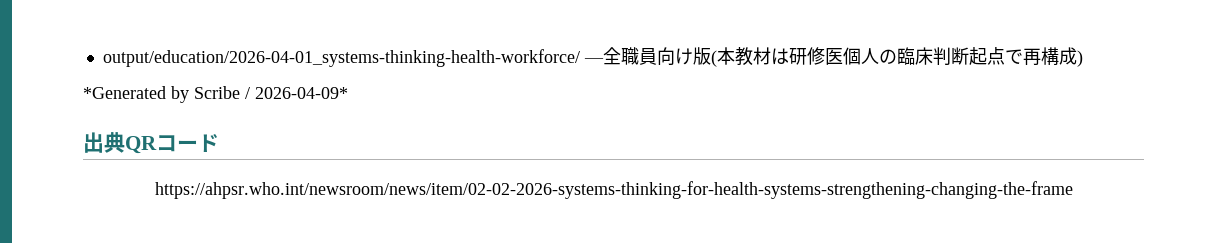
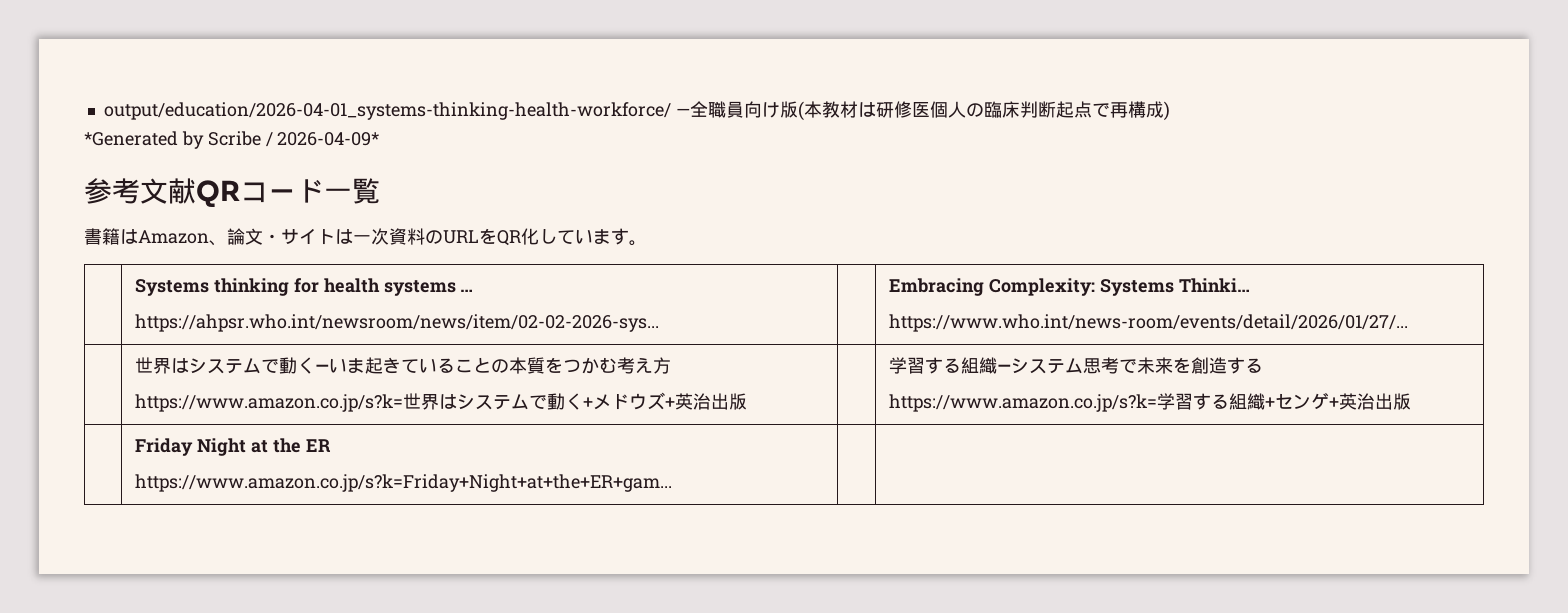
- 出典QRコード
- https://ahpsr.who.int/newsroom/news/item/02-02-2026-systems-thinking-for-health-systems-strengthening-changing-the-frame
+ 参考文献QRコード一覧
+ 書籍はAmazon、論文・サイトは一次資料のURLをQR化しています。
+ | Systems thinking for health systems …
+ https://ahpsr.who.int/newsroom/news/item/02-02-2026-sys... | | Embracing Complexity: Systems Thinki…
+ https://www.who.int/news-room/events/detail/2026/01/27/...
+ | 世界はシステムで動く—いま起きていることの本質をつかむ考え方
+ https://www.amazon.co.jp/s?k=世界はシステムで動く+メドウズ+英治出版 | | 学習する組織—システム思考で未来を創造する
+ https://www.amazon.co.jp/s?k=学習する組織+センゲ+英治出版
+ | Friday Night at the ER
+ https://www.amazon.co.jp/s?k=Friday+Night+at+the+ER+gam... | |

